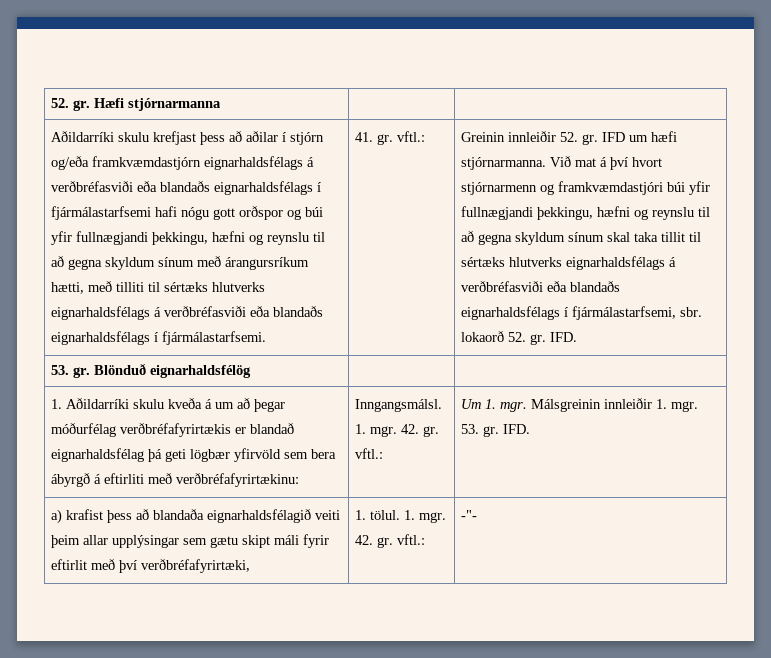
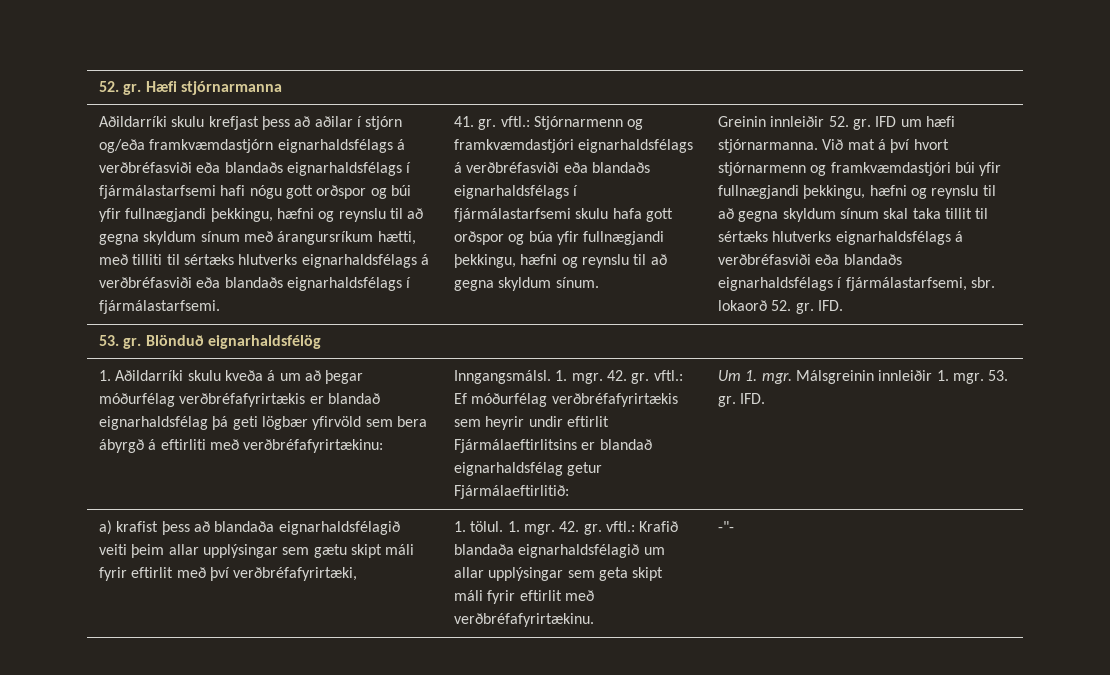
- 41. gr. vftl.:
+ 41. gr. vftl.: Stjórnarmenn og framkvæmdastjóri eignarhaldsfélags á verðbréfasviði eða blandaðs eignarhaldsfélags í fjármálastarfsemi skulu hafa gott orðspor og búa yfir fullnægjandi þekkingu, hæfni og reynslu til að gegna skyldum sínum.
- Inngangsmálsl. 1. mgr. 42. gr. vftl.:
+ Inngangsmálsl. 1. mgr. 42. gr. vftl.: Ef móðurfélag verðbréfafyrirtækis sem heyrir undir eftirlit Fjármálaeftirlitsins er blandað eignarhaldsfélag getur Fjármálaeftirlitið:
- 1. tölul. 1. mgr. 42. gr. vftl.:
+ 1. tölul. 1. mgr. 42. gr. vftl.: Krafið blandaða eignarhaldsfélagið um allar upplýsingar sem geta skipt máli fyrir eftirlit með verðbréfafyrirtækinu.

